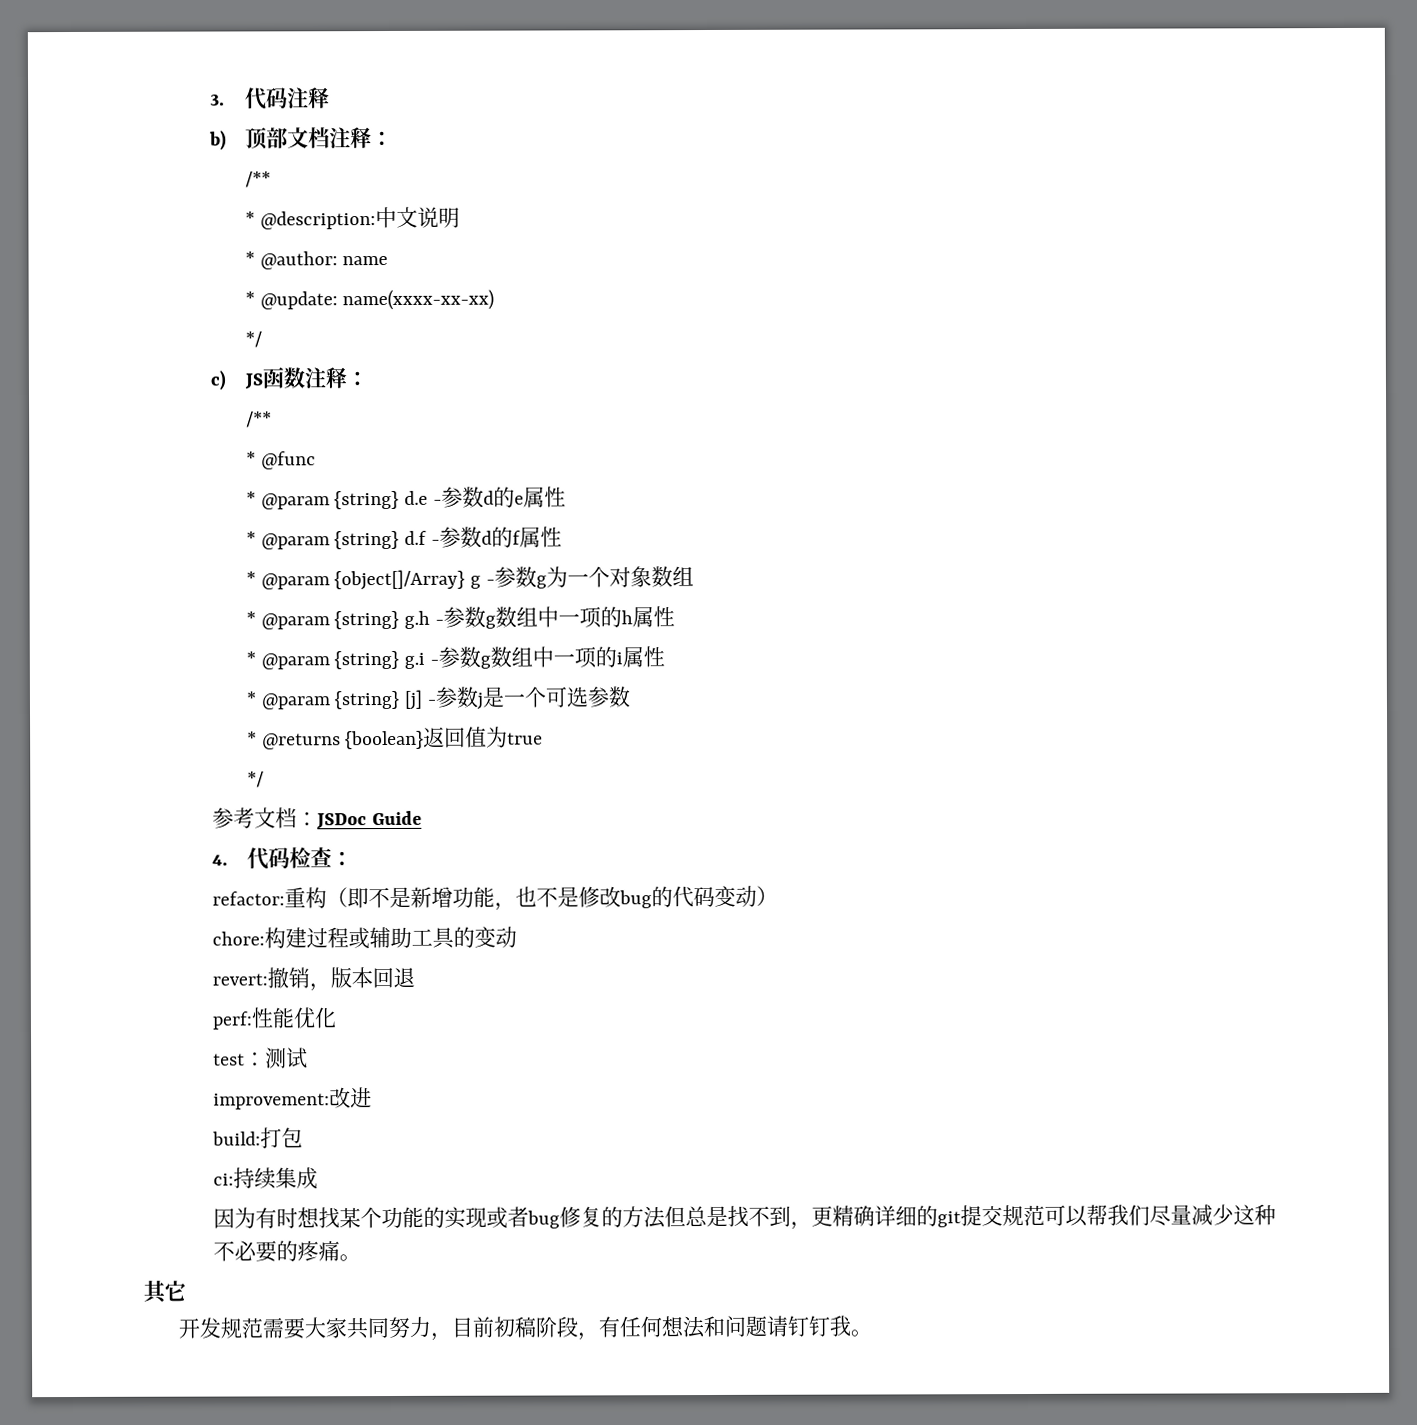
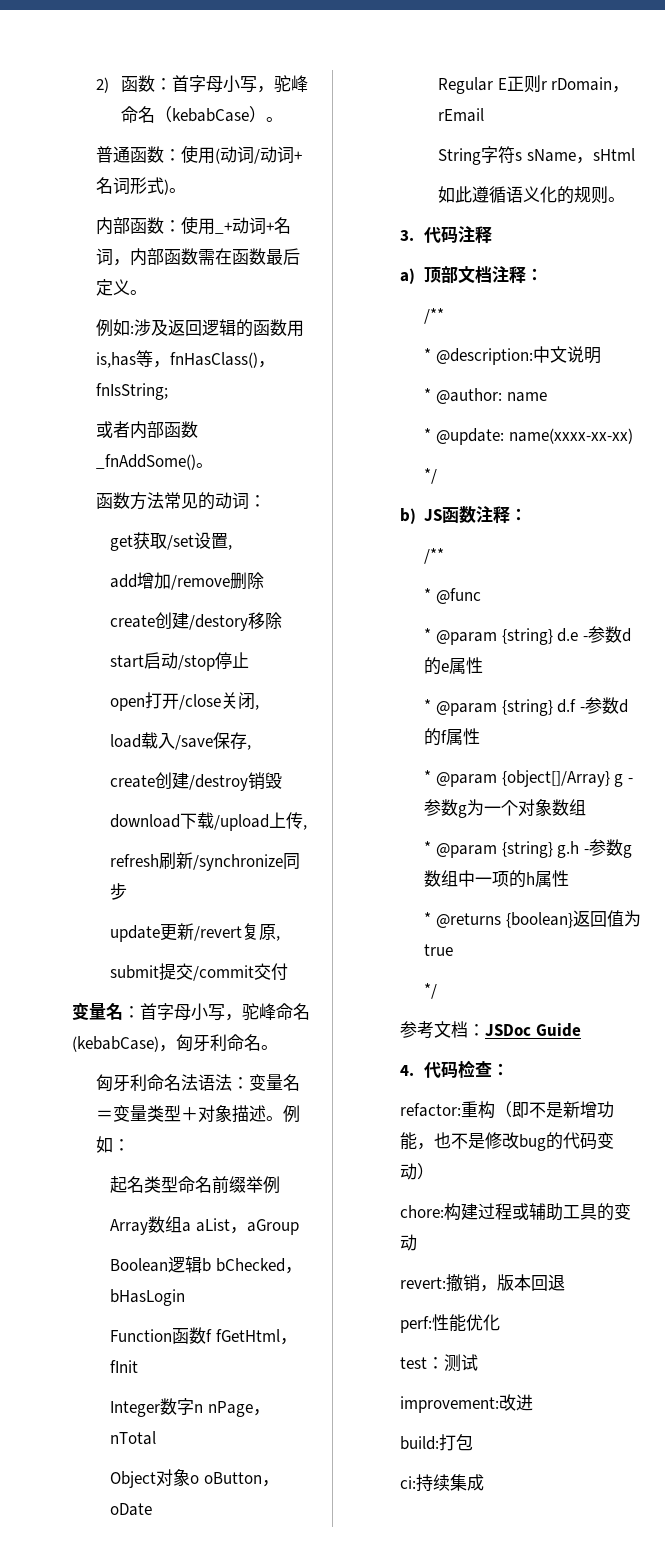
+ 2)函数：首字母小写，驼峰命名（kebabCase）。
+ 普通函数：使用(动词/动词+名词形式)。
+ 内部函数：使用_+动词+名词，内部函数需在函数最后定义。
+ 例如:涉及返回逻辑的函数用is,has等，fnHasClass()，fnIsString;
+ 或者内部函数_fnAddSome()。
+ 函数方法常见的动词：
+ get获取/set设置,
+ add增加/remove删除
+ create创建/destory移除
+ start启动/stop停止
+ open打开/close关闭,
+ load载入/save保存,
+ create创建/destroy销毁
+ download下载/upload上传,
+ refresh刷新/synchronize同步
+ update更新/revert复原,
+ submit提交/commit交付
+ 变量名：首字母小写，驼峰命名(kebabCase)，匈牙利命名。
+ 匈牙利命名法语法：变量名＝变量类型＋对象描述。例如：
+ 起名类型命名前缀举例
+ Array数组a aList，aGroup
+ Boolean逻辑b bChecked，bHasLogin
+ Function函数f fGetHtml，fInit
+ Integer数字n nPage，nTotal
+ Object对象o oButton，oDate
+ Regular E正则r rDomain，rEmail
+ String字符s sName，sHtml
+ 如此遵循语义化的规则。
- b)顶部文档注释：
+ a)顶部文档注释：
- c) JS函数注释：
+ b) JS函数注释：
- * @param {string} g.i -参数g数组中一项的i属性
- * @param {string} [j] -参数j是一个可选参数
- 因为有时想找某个功能的实现或者bug修复的方法但总是找不到，更精确详细的git提交规范可以帮我们尽量减少这种不必要的疼痛。
- 其它
- 开发规范需要大家共同努力，目前初稿阶段，有任何想法和问题请钉钉我。

